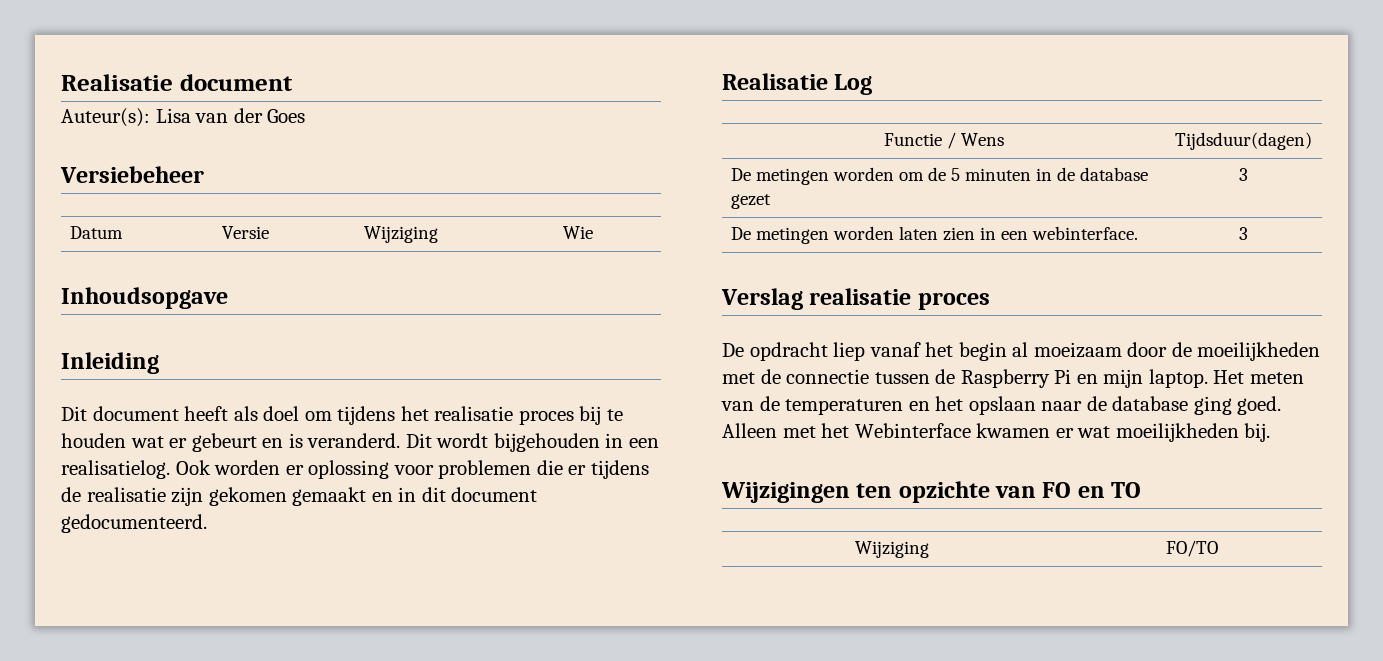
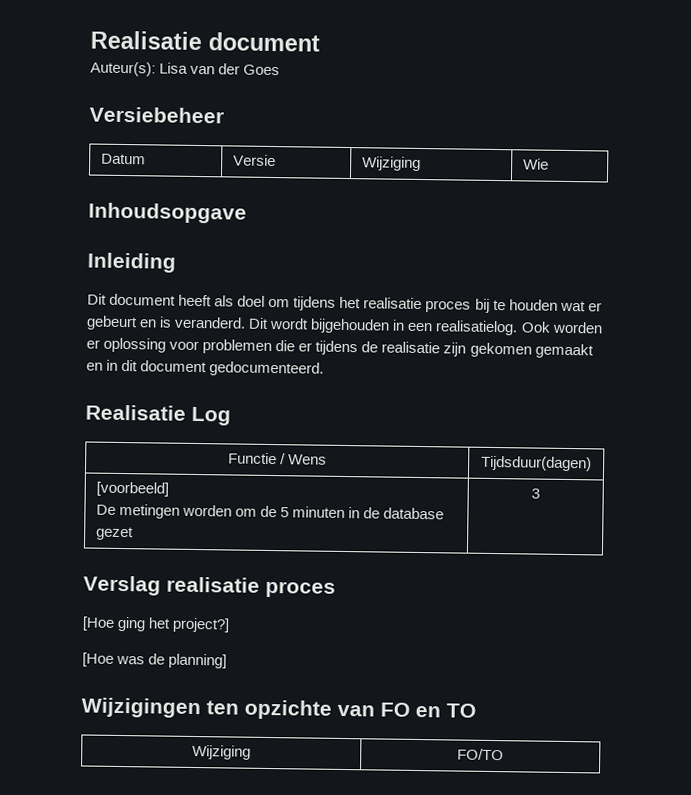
+ [voorbeeld]
- De metingen worden laten zien in een webinterface. | 3
  Verslag realisatie proces
- De opdracht liep vanaf het begin al moeizaam door de moeilijkheden met de connectie tussen de Raspberry Pi en mijn laptop. Het meten van de temperaturen en het opslaan naar de database ging goed. Alleen met het Webinterface kwamen er wat moeilijkheden bij.
+ [Hoe ging het project?]
+ [Hoe was de planning]

